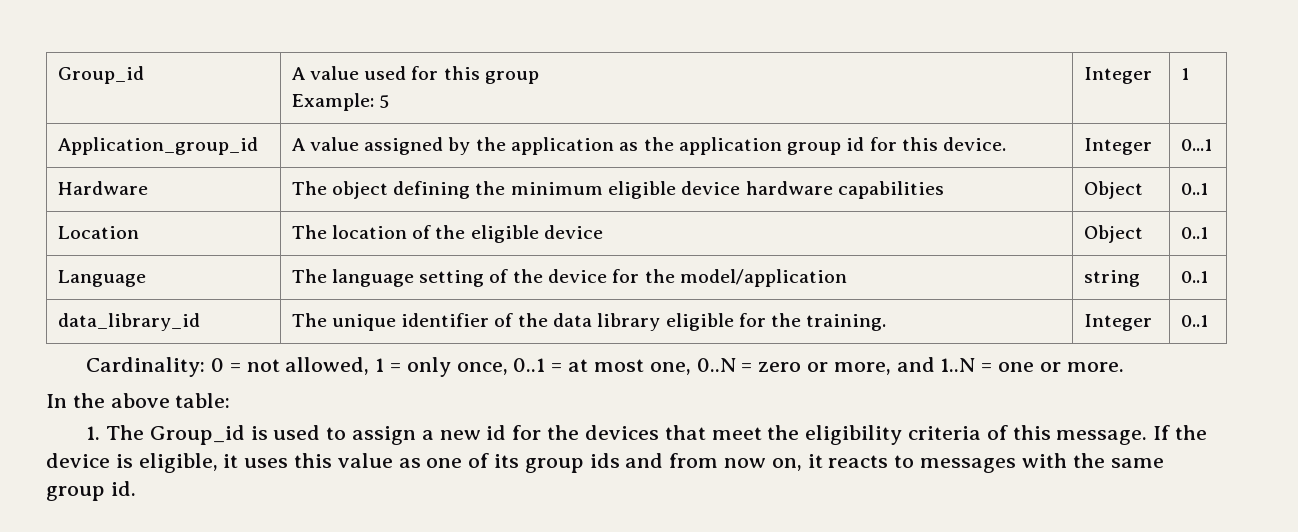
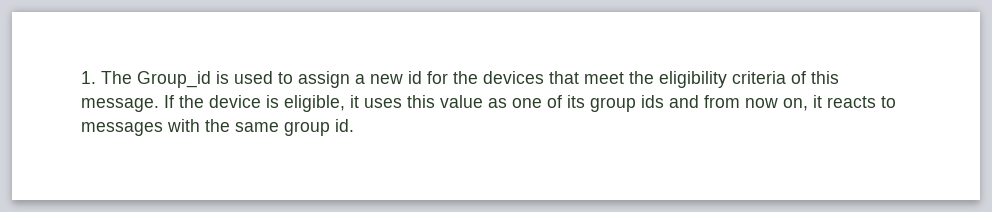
- Group_id | A value used for this group
- Example: 5 | Integer | 1
- Application_group_id | A value assigned by the application as the application group id for this device. | Integer | 0...1
- Hardware | The object defining the minimum eligible device hardware capabilities | Object | 0..1
- Location | The location of the eligible device | Object | 0..1
- Language | The language setting of the device for the model/application | string | 0..1
- data_library_id | The unique identifier of the data library eligible for the training. | Integer | 0..1
- Cardinality: 0 = not allowed, 1 = only once, 0..1 = at most one, 0..N = zero or more, and 1..N = one or more.
- In the above table:

